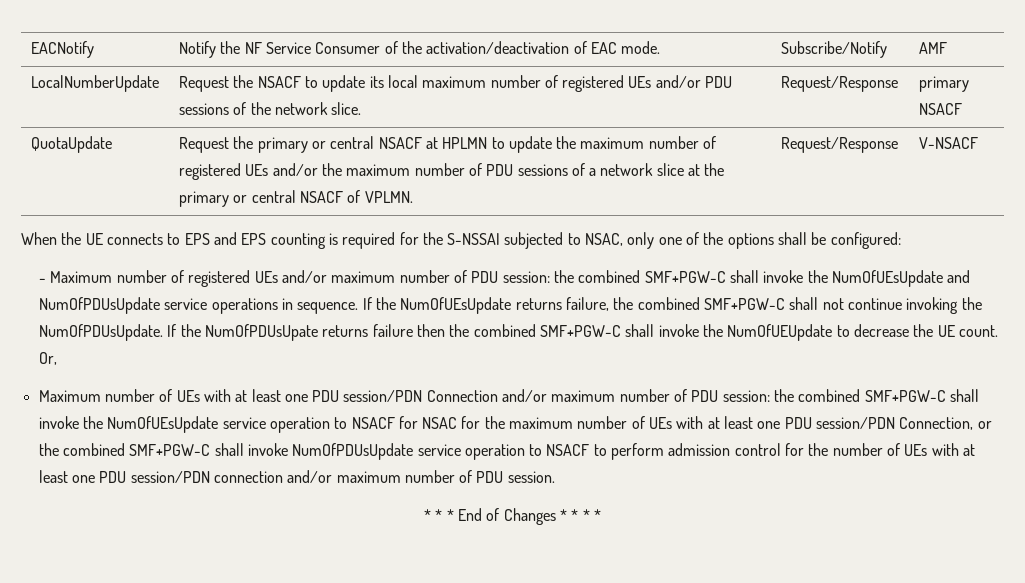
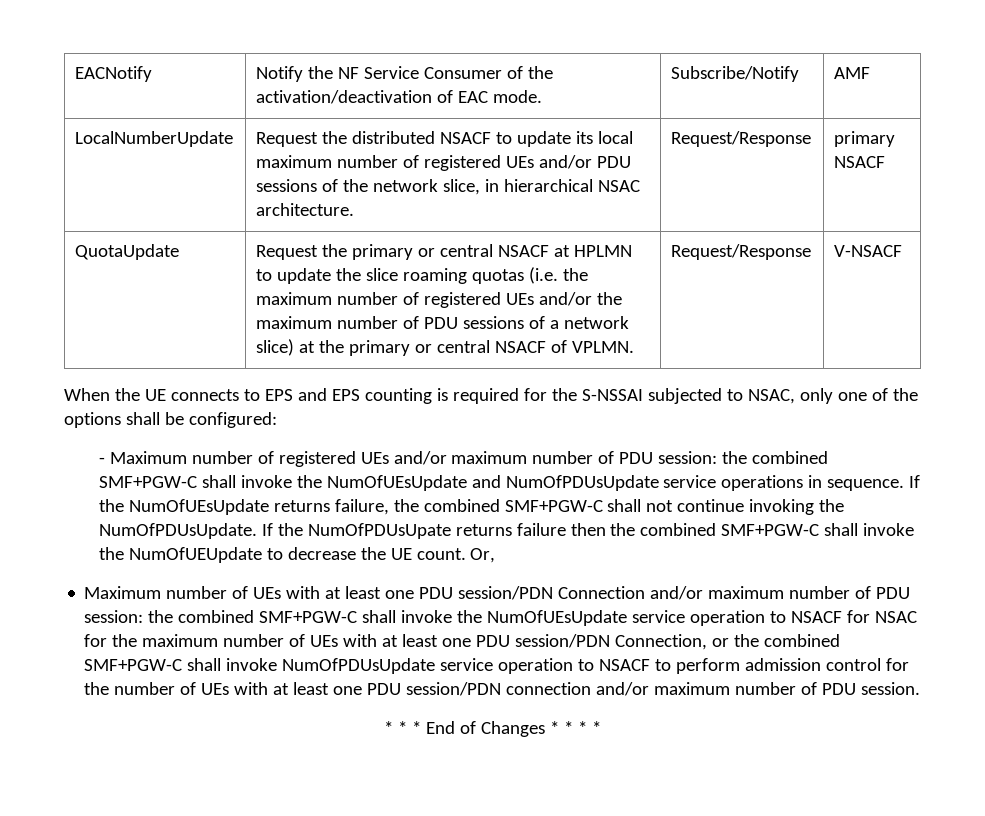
- LocalNumberUpdate | Request the NSACF to update its local maximum number of registered UEs and/or PDU sessions of the network slice. | Request/Response | primary NSACF
+ LocalNumberUpdate | Request the distributed NSACF to update its local maximum number of registered UEs and/or PDU sessions of the network slice, in hierarchical NSAC architecture. | Request/Response | primary NSACF
- Request the primary or central NSACF at HPLMN to update the maximum number of registered UEs and/or the maximum number of PDU sessions of a network slice at the primary or central NSACF of VPLMN.
+ Request the primary or central NSACF at HPLMN to update the slice roaming quotas (i.e. the maximum number of registered UEs and/or the maximum number of PDU sessions of a network slice) at the primary or central NSACF of VPLMN.

